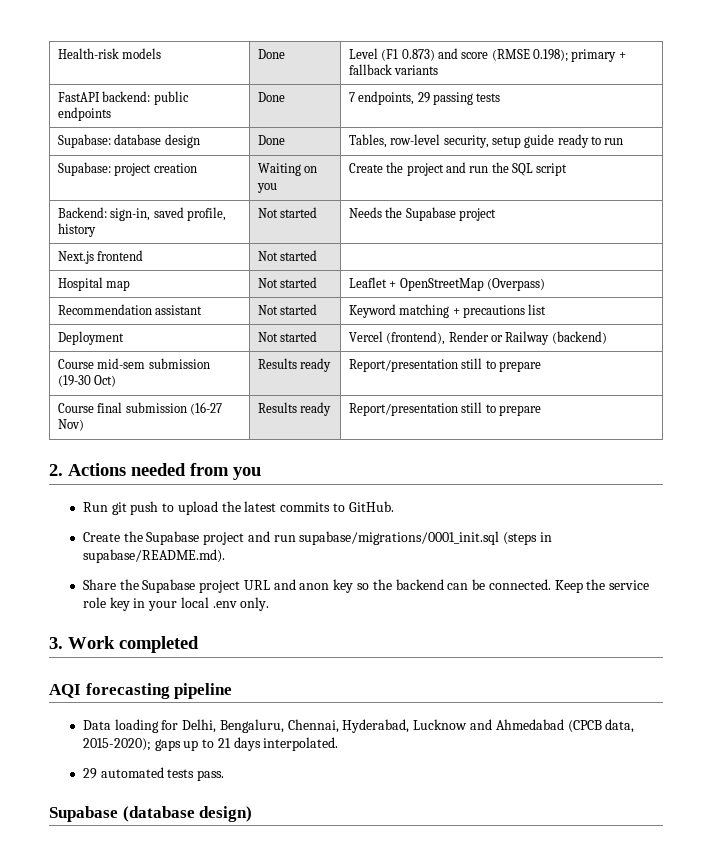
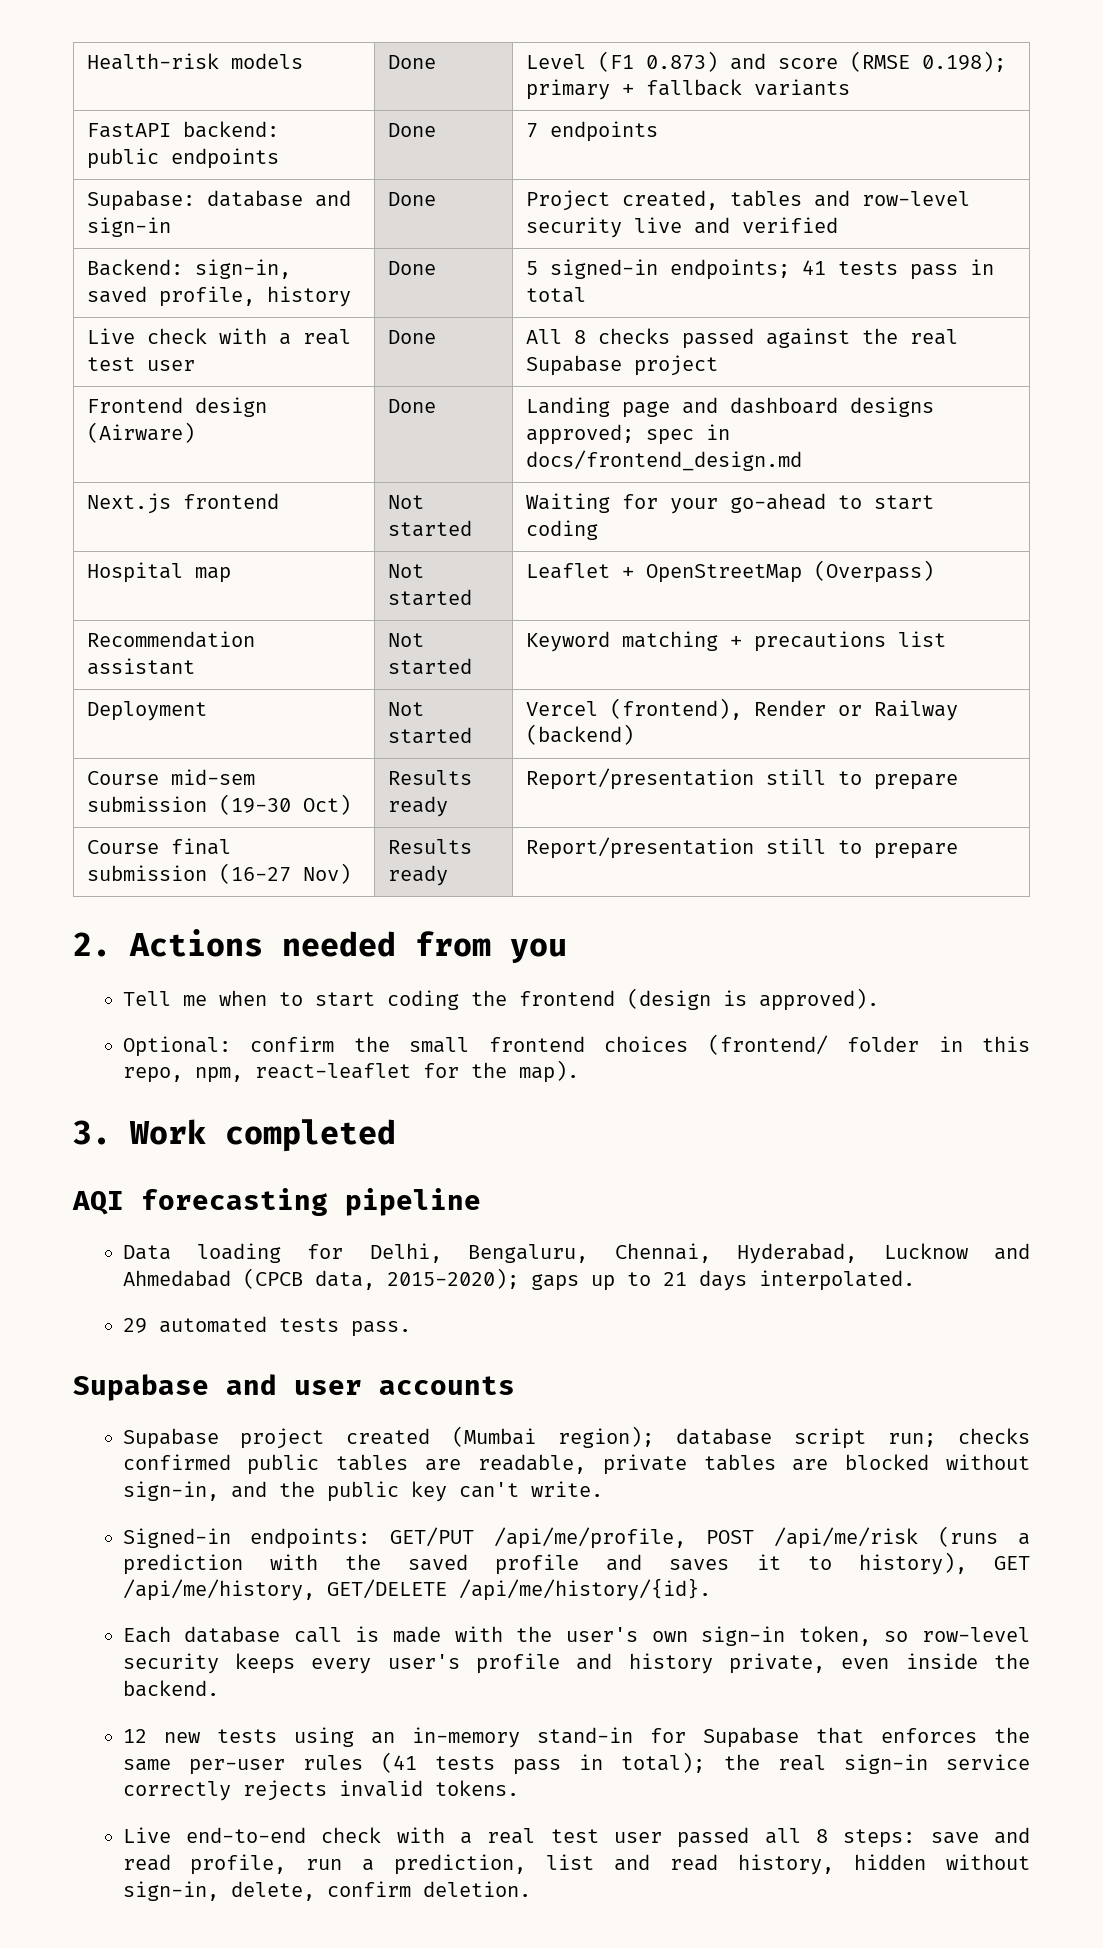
- FastAPI backend: public endpoints | Done | 7 endpoints, 29 passing tests
+ FastAPI backend: public endpoints | Done | 7 endpoints
- Supabase: database design | Done | Tables, row-level security, setup guide ready to run
- Supabase: project creation | Waiting on you | Create the project and run the SQL script
+ Supabase: database and sign-in | Done | Project created, tables and row-level security live and verified
- Backend: sign-in, saved profile, history | Not started | Needs the Supabase project
- Next.js frontend | Not started |
+ Backend: sign-in, saved profile, history | Done | 5 signed-in endpoints; 41 tests pass in total
+ Live check with a real test user | Done | All 8 checks passed against the real Supabase project
+ Frontend design (Airware) | Done | Landing page and dashboard designs approved; spec in docs/frontend_design.md
+ Next.js frontend | Not started | Waiting for your go-ahead to start coding
- Run git push to upload the latest commits to GitHub.
- Create the Supabase project and run supabase/migrations/0001_init.sql (steps in supabase/README.md).
- Share the Supabase project URL and anon key so the backend can be connected. Keep the service role key in your local .env only.
+ Tell me when to start coding the frontend (design is approved).
+ Optional: confirm the small frontend choices (frontend/ folder in this repo, npm, react-leaflet for the map).
- Supabase (database design)
+ Supabase and user accounts
+ Supabase project created (Mumbai region); database script run; checks confirmed public tables are readable, private tables are blocked without sign-in, and the public key can't write.
+ Signed-in endpoints: GET/PUT /api/me/profile, POST /api/me/risk (runs a prediction with the saved profile and saves it to history), GET /api/me/history, GET/DELETE /api/me/history/{id}.
+ Each database call is made with the user's own sign-in token, so row-level security keeps every user's profile and history private, even inside the backend.
+ 12 new tests using an in-memory stand-in for Supabase that enforces the same per-user rules (41 tests pass in total); the real sign-in service correctly rejects invalid tokens.
+ Live end-to-end check with a real test user passed all 8 steps: save and read profile, run a prediction, list and read history, hidden without sign-in, delete, confirm deletion.

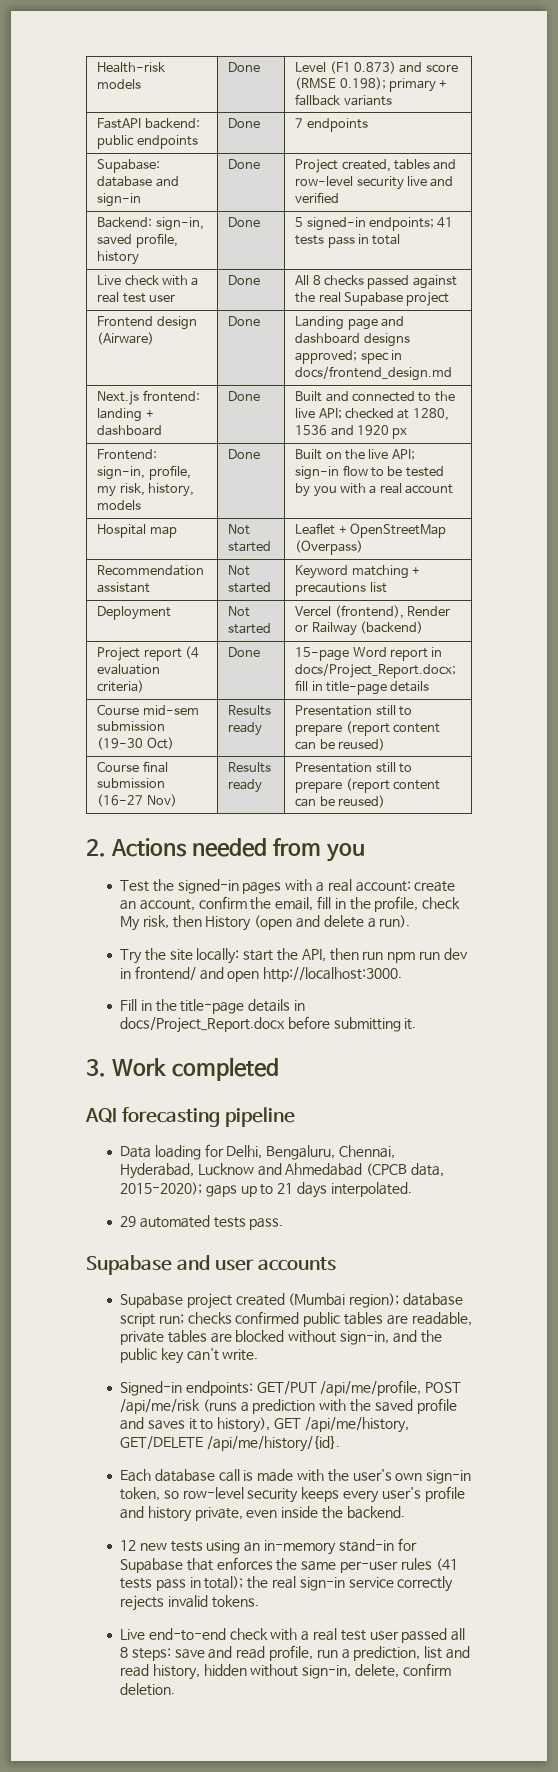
- Next.js frontend | Not started | Waiting for your go-ahead to start coding
+ Next.js frontend: landing + dashboard | Done | Built and connected to the live API; checked at 1280, 1536 and 1920 px
+ Frontend: sign-in, profile, my risk, history, models | Done | Built on the live API; sign-in flow to be tested by you with a real account
+ Project report (4 evaluation criteria) | Done | 15-page Word report in docs/Project_Report.docx; fill in title-page details
- Course mid-sem submission (19-30 Oct) | Results ready | Report/presentation still to prepare
+ Course mid-sem submission (19-30 Oct) | Results ready | Presentation still to prepare (report content can be reused)
- Course final submission (16-27 Nov) | Results ready | Report/presentation still to prepare
+ Course final submission (16-27 Nov) | Results ready | Presentation still to prepare (report content can be reused)
- Tell me when to start coding the frontend (design is approved).
- Optional: confirm the small frontend choices (frontend/ folder in this repo, npm, react-leaflet for the map).
+ Test the signed-in pages with a real account: create an account, confirm the email, fill in the profile, check My risk, then History (open and delete a run).
+ Try the site locally: start the API, then run npm run dev in frontend/ and open http://localhost:3000.
+ Fill in the title-page details in docs/Project_Report.docx before submitting it.

